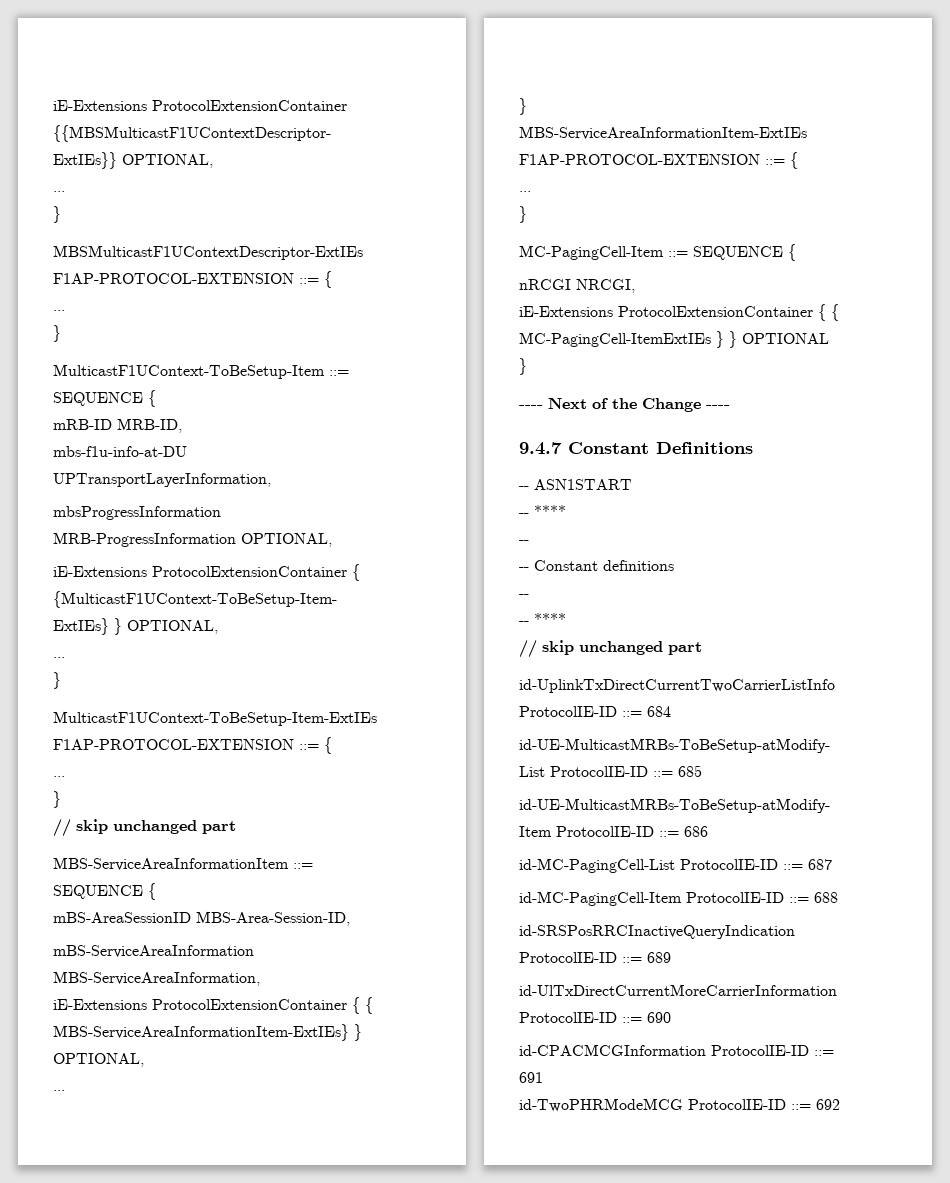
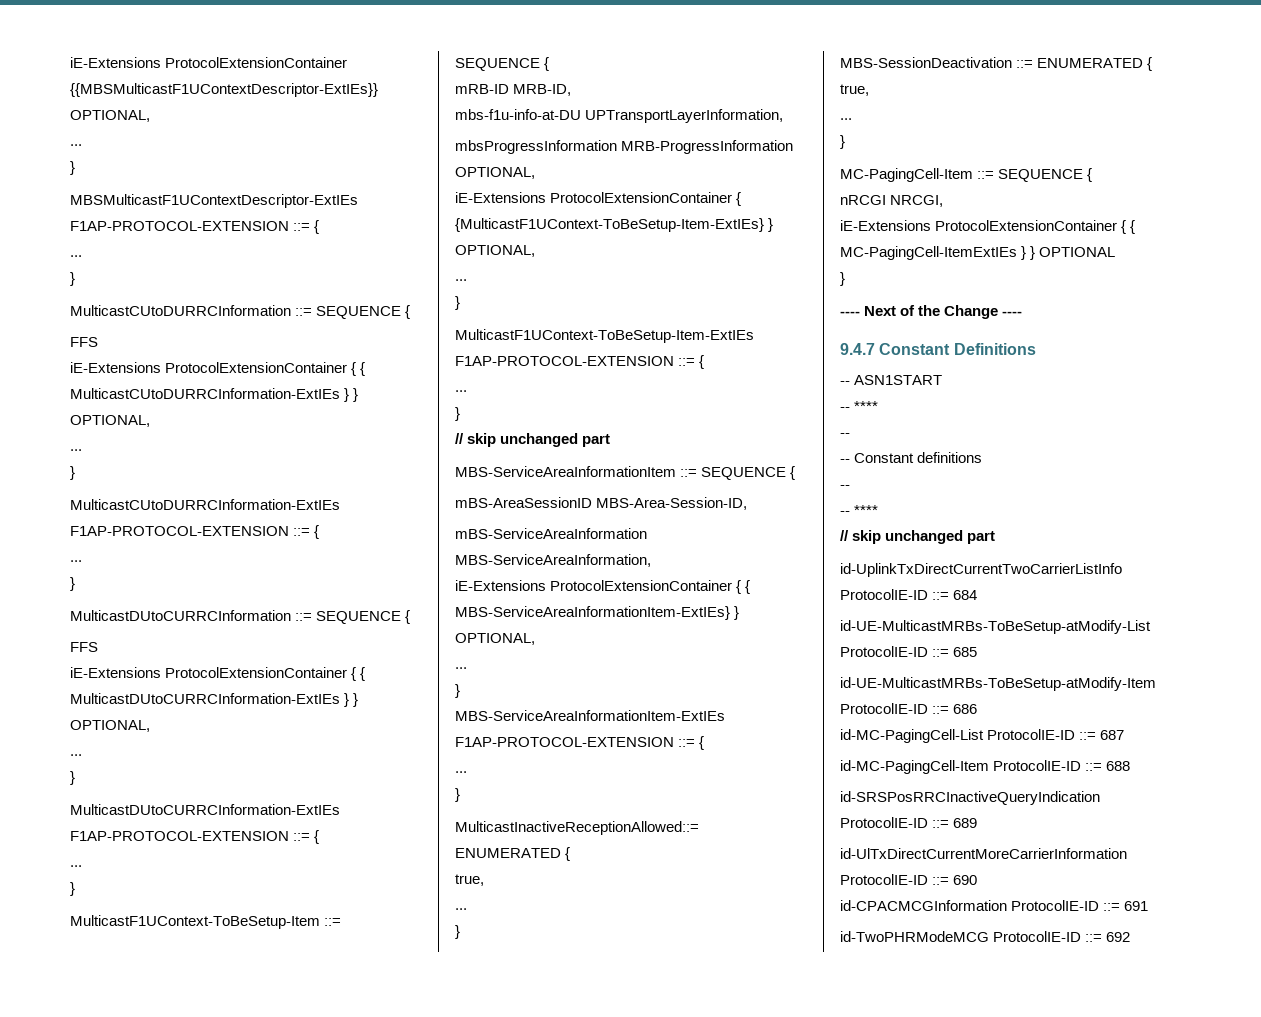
+ MulticastCUtoDURRCInformation ::= SEQUENCE {
+ FFS
+ iE-Extensions ProtocolExtensionContainer { { MulticastCUtoDURRCInformation-ExtIEs } } OPTIONAL,
+ ...
+ }
+ MulticastCUtoDURRCInformation-ExtIEs F1AP-PROTOCOL-EXTENSION ::= {
+ ...
+ }
+ MulticastDUtoCURRCInformation ::= SEQUENCE {
+ FFS
+ iE-Extensions ProtocolExtensionContainer { { MulticastDUtoCURRCInformation-ExtIEs } } OPTIONAL,
+ ...
+ }
+ MulticastDUtoCURRCInformation-ExtIEs F1AP-PROTOCOL-EXTENSION ::= {
+ ...
+ }
+ MulticastInactiveReceptionAllowed::= ENUMERATED {
+ true,
+ ...
+ }
+ MBS-SessionDeactivation ::= ENUMERATED {
+ true,
+ ...
+ }

